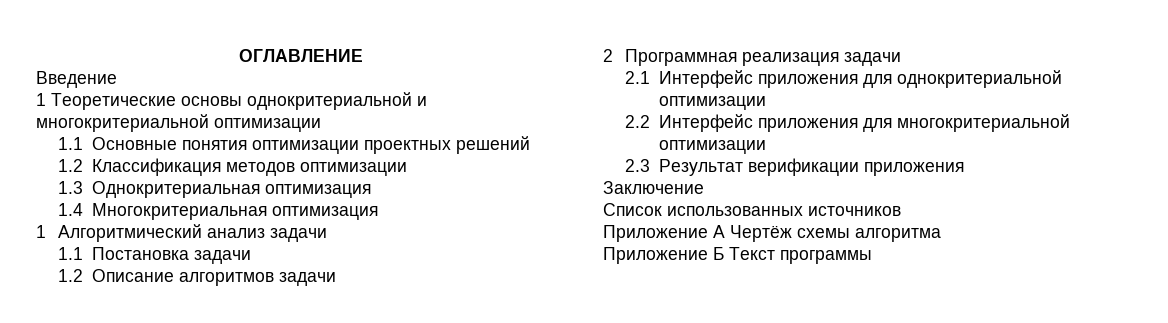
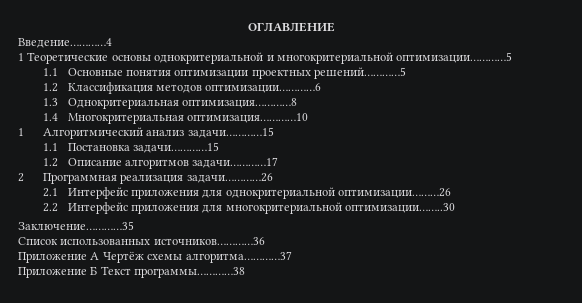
- Введение
+ Введение…………4
- 1 Теоретические основы однокритериальной и многокритериальной оптимизации
+ 1 Теоретические основы однокритериальной и многокритериальной оптимизации…………5
- 1.1 Основные понятия оптимизации проектных решений
+ 1.1 Основные понятия оптимизации проектных решений…………5
- 1.2 Классификация методов оптимизации
+ 1.2 Классификация методов оптимизации…………6
- 1.3 Однокритериальная оптимизация
+ 1.3 Однокритериальная оптимизация…………8
- 1.4 Многокритериальная оптимизация
+ 1.4 Многокритериальная оптимизация…………10
- 1 Алгоритмический анализ задачи
+ 1 Алгоритмический анализ задачи…………15
- 1.1 Постановка задачи
+ 1.1 Постановка задачи…………15
- 1.2 Описание алгоритмов задачи
+ 1.2 Описание алгоритмов задачи…………17
- 2 Программная реализация задачи
+ 2 Программная реализация задачи…………26
- 2.1 Интерфейс приложения для однокритериальной оптимизации
+ 2.1 Интерфейс приложения для однокритериальной оптимизации………26
- 2.2 Интерфейс приложения для многокритериальной оптимизации
- 2.3 Результат верификации приложения
- Заключение
+ 2.2 Интерфейс приложения для многокритериальной оптимизации……..30
+ Заключение…………35
- Список использованных источников
+ Список использованных источников…………36
- Приложение А Чертёж схемы алгоритма
+ Приложение А Чертёж схемы алгоритма…………37
- Приложение Б Текст программы
+ Приложение Б Текст программы…………38

